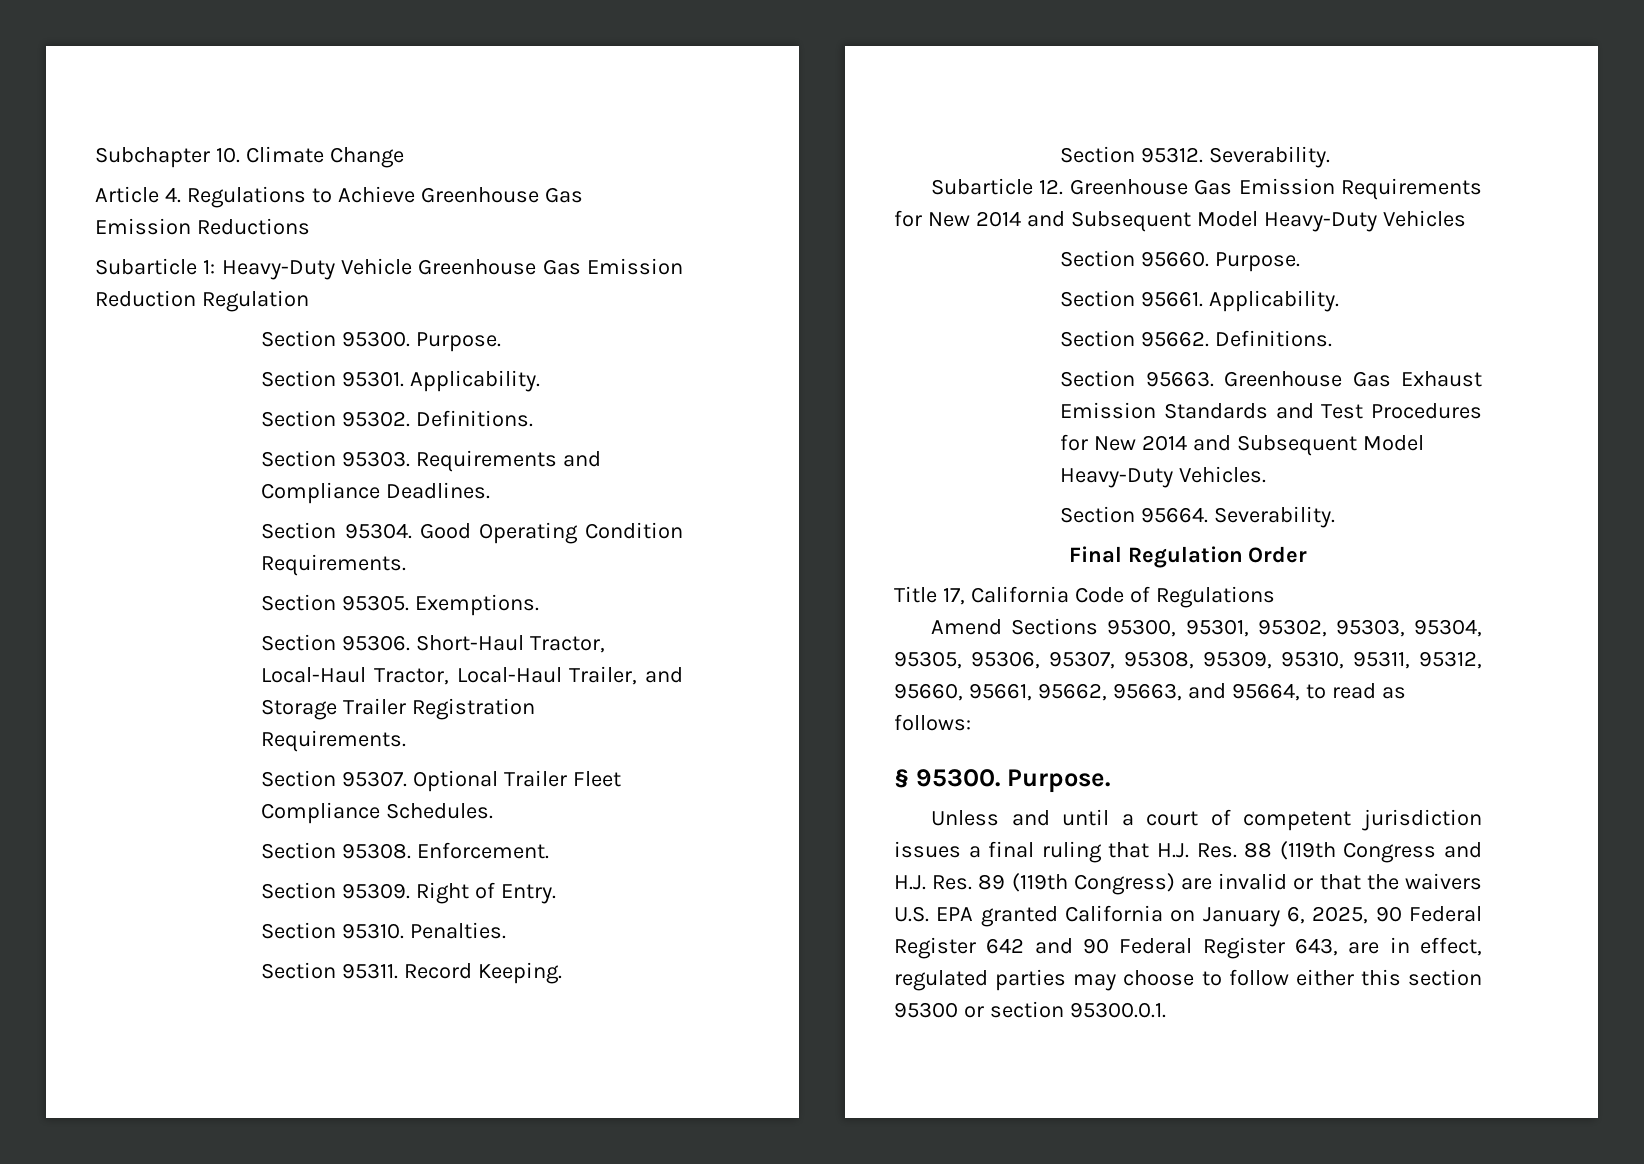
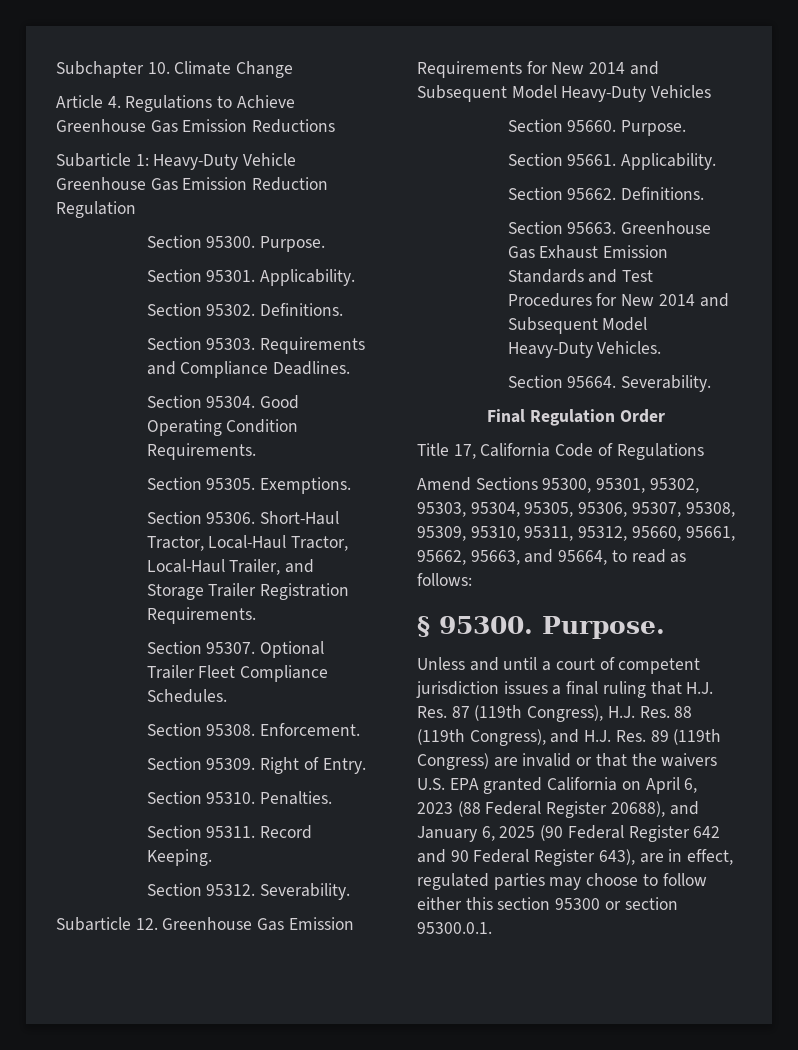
- Unless and until a court of competent jurisdiction issues a final ruling that H.J. Res. 88 (119th Congress and H.J. Res. 89 (119th Congress) are invalid or that the waivers U.S. EPA granted California on January 6, 2025, 90 Federal Register 642 and 90 Federal Register 643, are in effect, regulated parties may choose to follow either this section 95300 or section 95300.0.1.
+ Unless and until a court of competent jurisdiction issues a final ruling that H.J. Res. 87 (119th Congress), H.J. Res. 88 (119th Congress), and H.J. Res. 89 (119th Congress) are invalid or that the waivers U.S. EPA granted California on April 6, 2023 (88 Federal Register 20688), and January 6, 2025 (90 Federal Register 642 and 90 Federal Register 643), are in effect, regulated parties may choose to follow either this section 95300 or section 95300.0.1.

